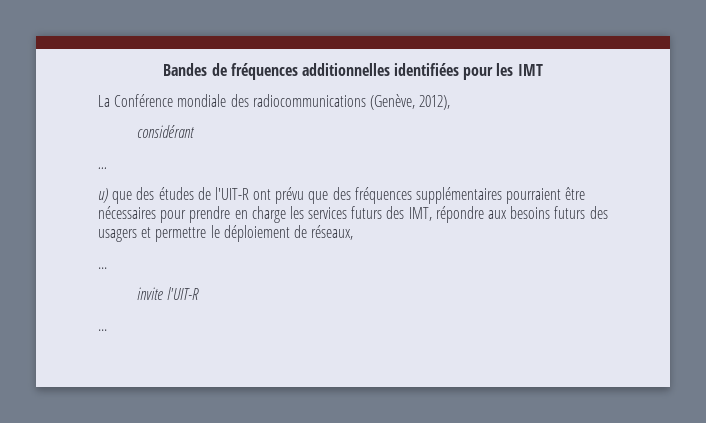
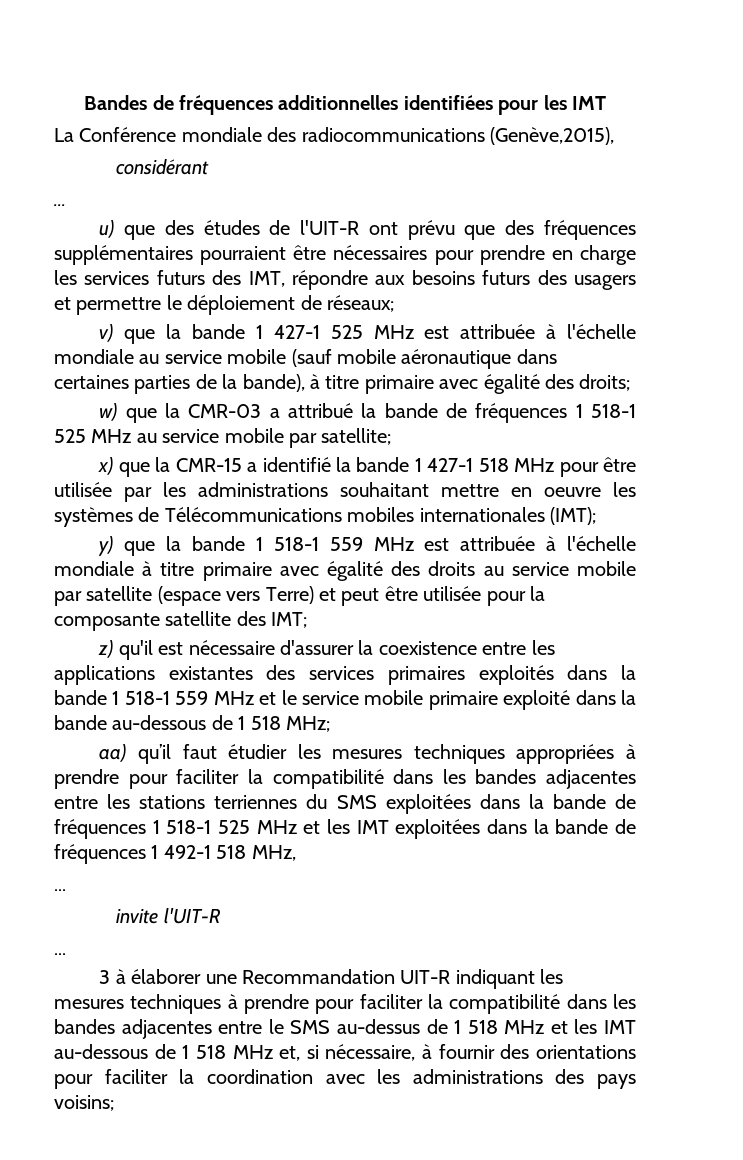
- La Conférence mondiale des radiocommunications (Genève, 2012),
+ La Conférence mondiale des radiocommunications (Genève,2015),
- u) que des études de l'UIT-R ont prévu que des fréquences supplémentaires pourraient être nécessaires pour prendre en charge les services futurs des IMT, répondre aux besoins futurs des usagers et permettre le déploiement de réseaux,
+ u) que des études de l'UIT-R ont prévu que des fréquences supplémentaires pourraient être nécessaires pour prendre en charge les services futurs des IMT, répondre aux besoins futurs des usagers et permettre le déploiement de réseaux;
+ v) que la bande 1 427-1 525 MHz est attribuée à l'échelle mondiale au service mobile (sauf mobile aéronautique dans certaines parties de la bande), à titre primaire avec égalité des droits;
+ w) que la CMR-03 a attribué la bande de fréquences 1 518-1 525 MHz au service mobile par satellite;
+ x) que la CMR-15 a identifié la bande 1 427-1 518 MHz pour être utilisée par les administrations souhaitant mettre en oeuvre les systèmes de Télécommunications mobiles internationales (IMT);
+ y) que la bande 1 518-1 559 MHz est attribuée à l'échelle mondiale à titre primaire avec égalité des droits au service mobile par satellite (espace vers Terre) et peut être utilisée pour la composante satellite des IMT;
+ z) qu'il est nécessaire d'assurer la coexistence entre les applications existantes des services primaires exploités dans la bande 1 518-1 559 MHz et le service mobile primaire exploité dans la bande au-dessous de 1 518 MHz;
+ aa) qu’il faut étudier les mesures techniques appropriées à prendre pour faciliter la compatibilité dans les bandes adjacentes entre les stations terriennes du SMS exploitées dans la bande de fréquences 1 518-1 525 MHz et les IMT exploitées dans la bande de fréquences 1 492-1 518 MHz,
  ...
  invite l'UIT-R
  ...
+ 3 à élaborer une Recommandation UIT-R indiquant les mesures techniques à prendre pour faciliter la compatibilité dans les bandes adjacentes entre le SMS au-dessus de 1 518 MHz et les IMT au-dessous de 1 518 MHz et, si nécessaire, à fournir des orientations pour faciliter la coordination avec les administrations des pays voisins;

